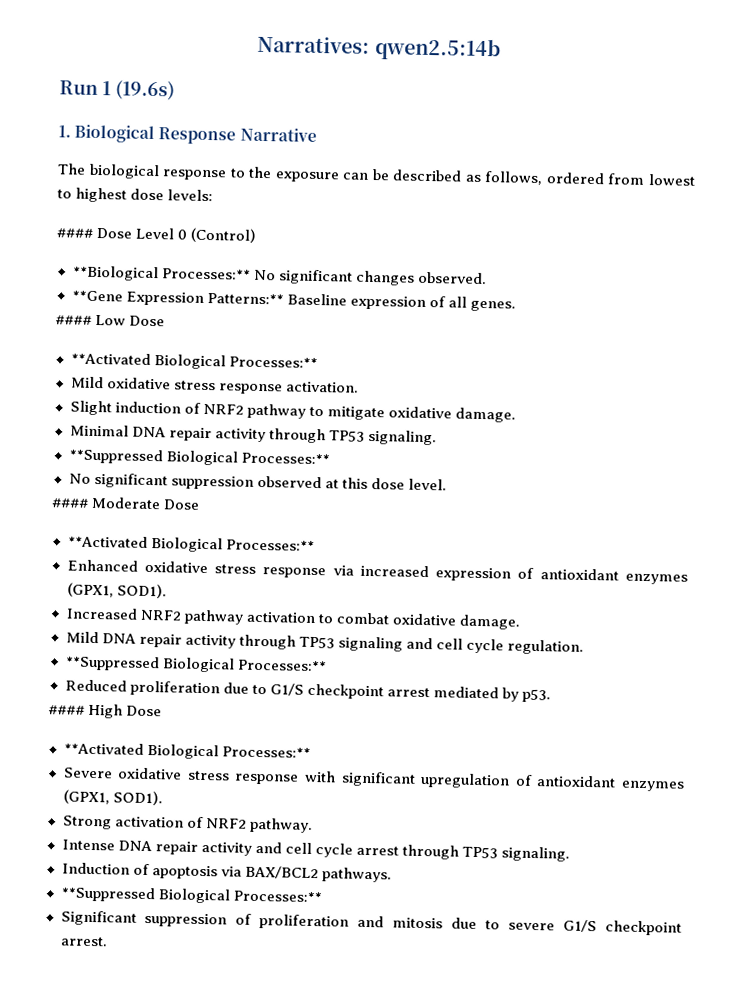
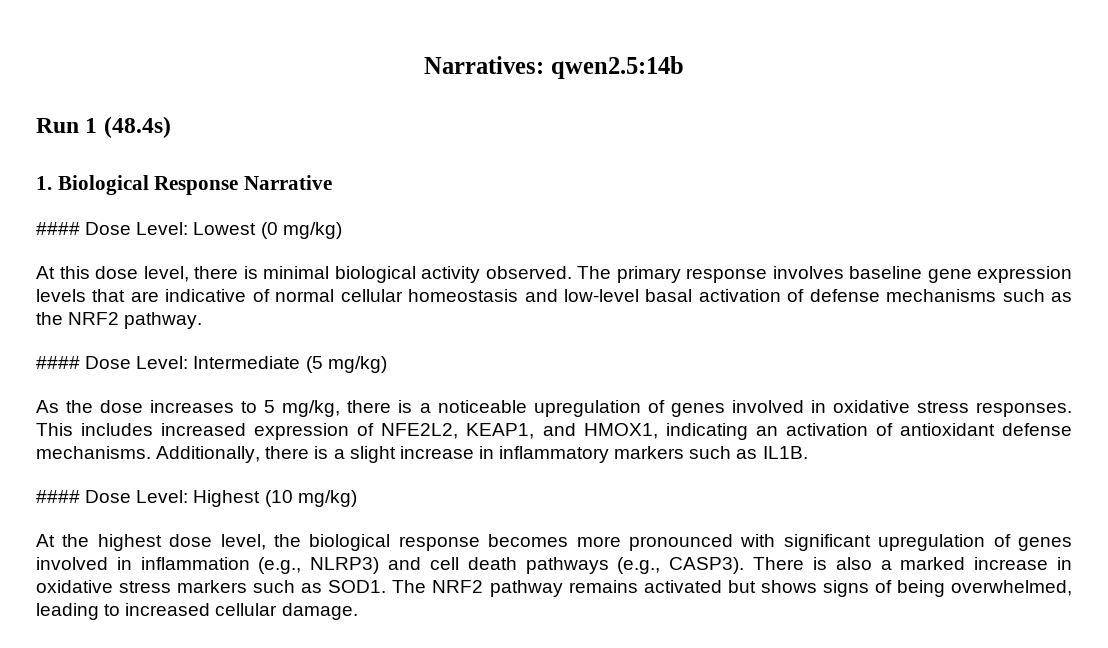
- Run 1 (19.6s)
+ Run 1 (48.4s)
- The biological response to the exposure can be described as follows, ordered from lowest to highest dose levels:
- #### Dose Level 0 (Control)
- **Biological Processes:** No significant changes observed.
- **Gene Expression Patterns:** Baseline expression of all genes.
- #### Low Dose
- **Activated Biological Processes:**
- Mild oxidative stress response activation.
- Slight induction of NRF2 pathway to mitigate oxidative damage.
- Minimal DNA repair activity through TP53 signaling.
- **Suppressed Biological Processes:**
- No significant suppression observed at this dose level.
- #### Moderate Dose
- **Activated Biological Processes:**
- Enhanced oxidative stress response via increased expression of antioxidant enzymes (GPX1, SOD1).
- Increased NRF2 pathway activation to combat oxidative damage.
- Mild DNA repair activity through TP53 signaling and cell cycle regulation.
- **Suppressed Biological Processes:**
- Reduced proliferation due to G1/S checkpoint arrest mediated by p53.
- #### High Dose
- **Activated Biological Processes:**
- Severe oxidative stress response with significant upregulation of antioxidant enzymes (GPX1, SOD1).
- Strong activation of NRF2 pathway.
- Intense DNA repair activity and cell cycle arrest through TP53 signaling.
- Induction of apoptosis via BAX/BCL2 pathways.
- **Suppressed Biological Processes:**
- Significant suppression of proliferation and mitosis due to severe G1/S checkpoint arrest.
+ #### Dose Level: Lowest (0 mg/kg)
+ At this dose level, there is minimal biological activity observed. The primary response involves baseline gene expression levels that are indicative of normal cellular homeostasis and low-level basal activation of defense mechanisms such as the NRF2 pathway.
+ #### Dose Level: Intermediate (5 mg/kg)
+ As the dose increases to 5 mg/kg, there is a noticeable upregulation of genes involved in oxidative stress responses. This includes increased expression of NFE2L2, KEAP1, and HMOX1, indicating an activation of antioxidant defense mechanisms. Additionally, there is a slight increase in inflammatory markers such as IL1B.
+ #### Dose Level: Highest (10 mg/kg)
+ At the highest dose level, the biological response becomes more pronounced with significant upregulation of genes involved in inflammation (e.g., NLRP3) and cell death pathways (e.g., CASP3). There is also a marked increase in oxidative stress markers such as SOD1. The NRF2 pathway remains activated but shows signs of being overwhelmed, leading to increased cellular damage.

